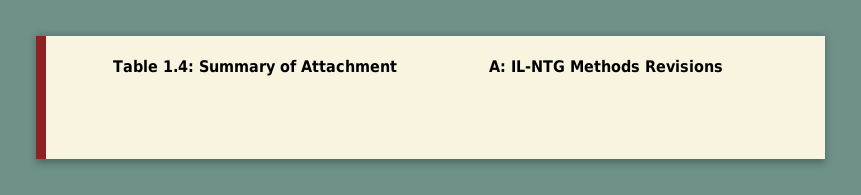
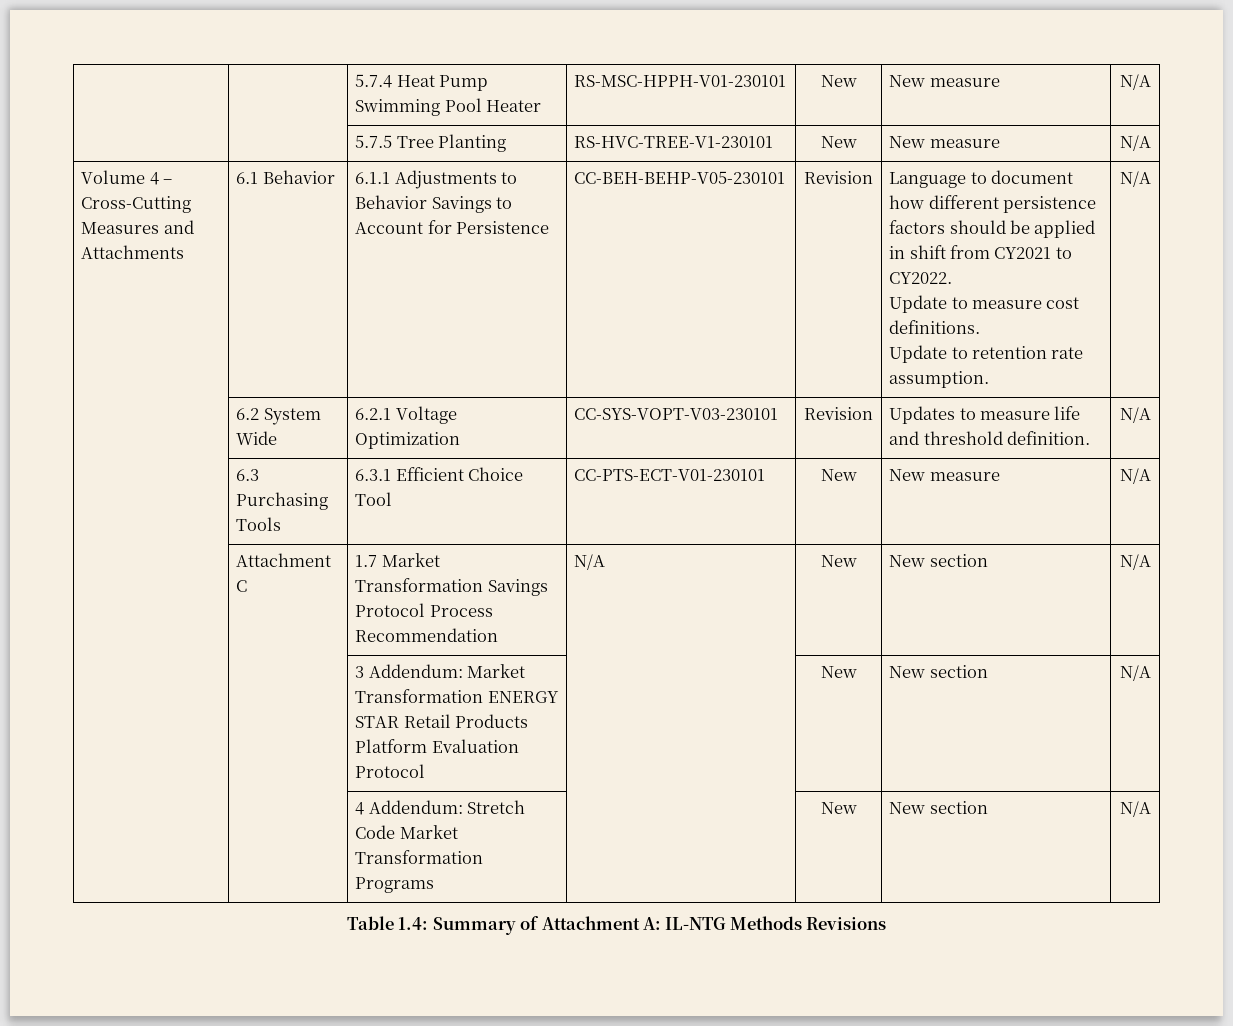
+ | | 5.7.4 Heat Pump Swimming Pool Heater | RS-MSC-HPPH-V01-230101 | New | New measure | N/A
+ | | 5.7.5 Tree Planting | RS-HVC-TREE-V1-230101 | New | New measure | N/A
+ Volume 4 – Cross-Cutting Measures and Attachments | 6.1 Behavior | 6.1.1 Adjustments to Behavior Savings to Account for Persistence | CC-BEH-BEHP-V05-230101 | Revision | Language to document how different persistence factors should be applied in shift from CY2021 to CY2022.
+ Update to measure cost definitions.
+ Update to retention rate assumption. | N/A
+ | 6.2 System Wide | 6.2.1 Voltage Optimization | CC-SYS-VOPT-V03-230101 | Revision | Updates to measure life and threshold definition. | N/A
+ | 6.3 Purchasing Tools | 6.3.1 Efficient Choice Tool | CC-PTS-ECT-V01-230101 | New | New measure | N/A
+ | Attachment C | 1.7 Market Transformation Savings Protocol Process Recommendation | N/A | New | New section | N/A
+ | | 3 Addendum: Market Transformation ENERGY STAR Retail Products Platform Evaluation Protocol | | New | New section | N/A
+ | | 4 Addendum: Stretch Code Market Transformation Programs | | New | New section | N/A

